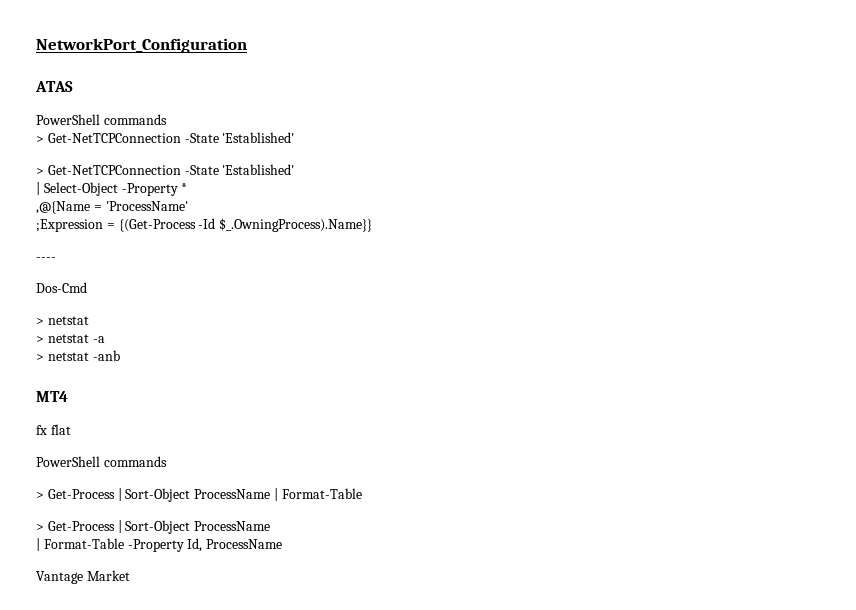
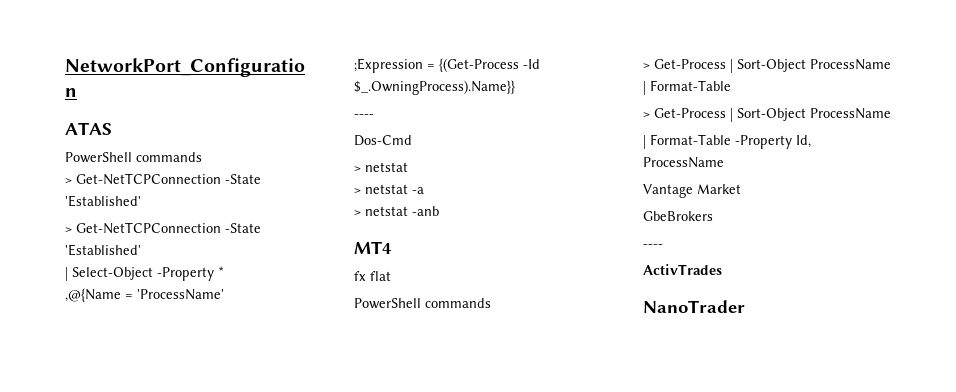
+ GbeBrokers
+ ----
+ ActivTrades
+ NanoTrader

